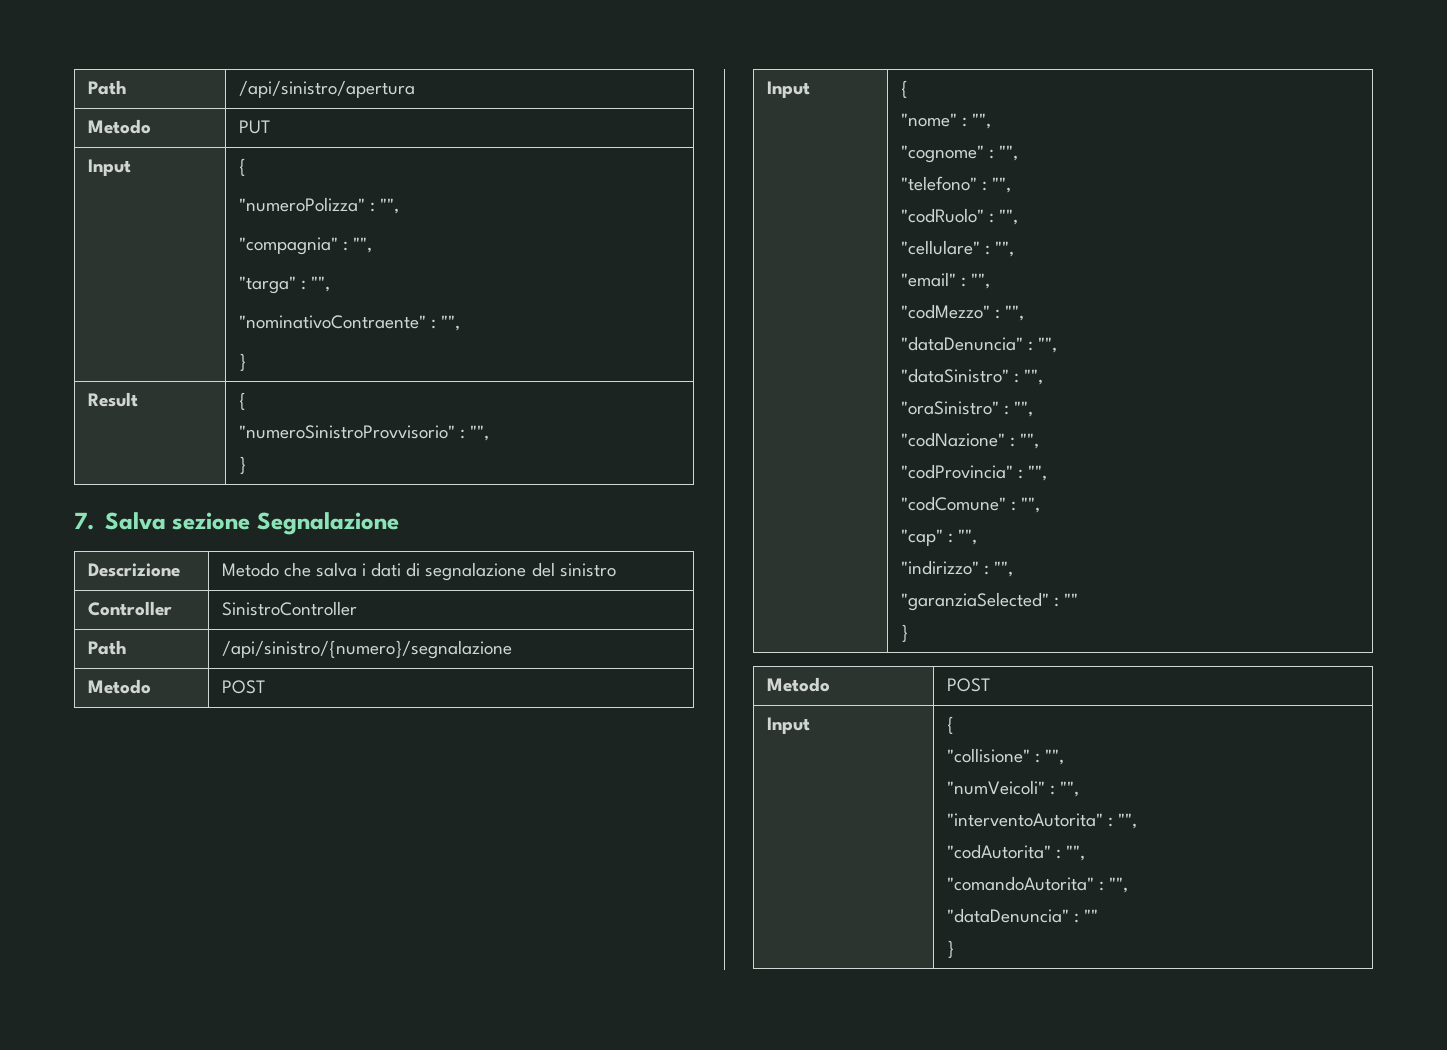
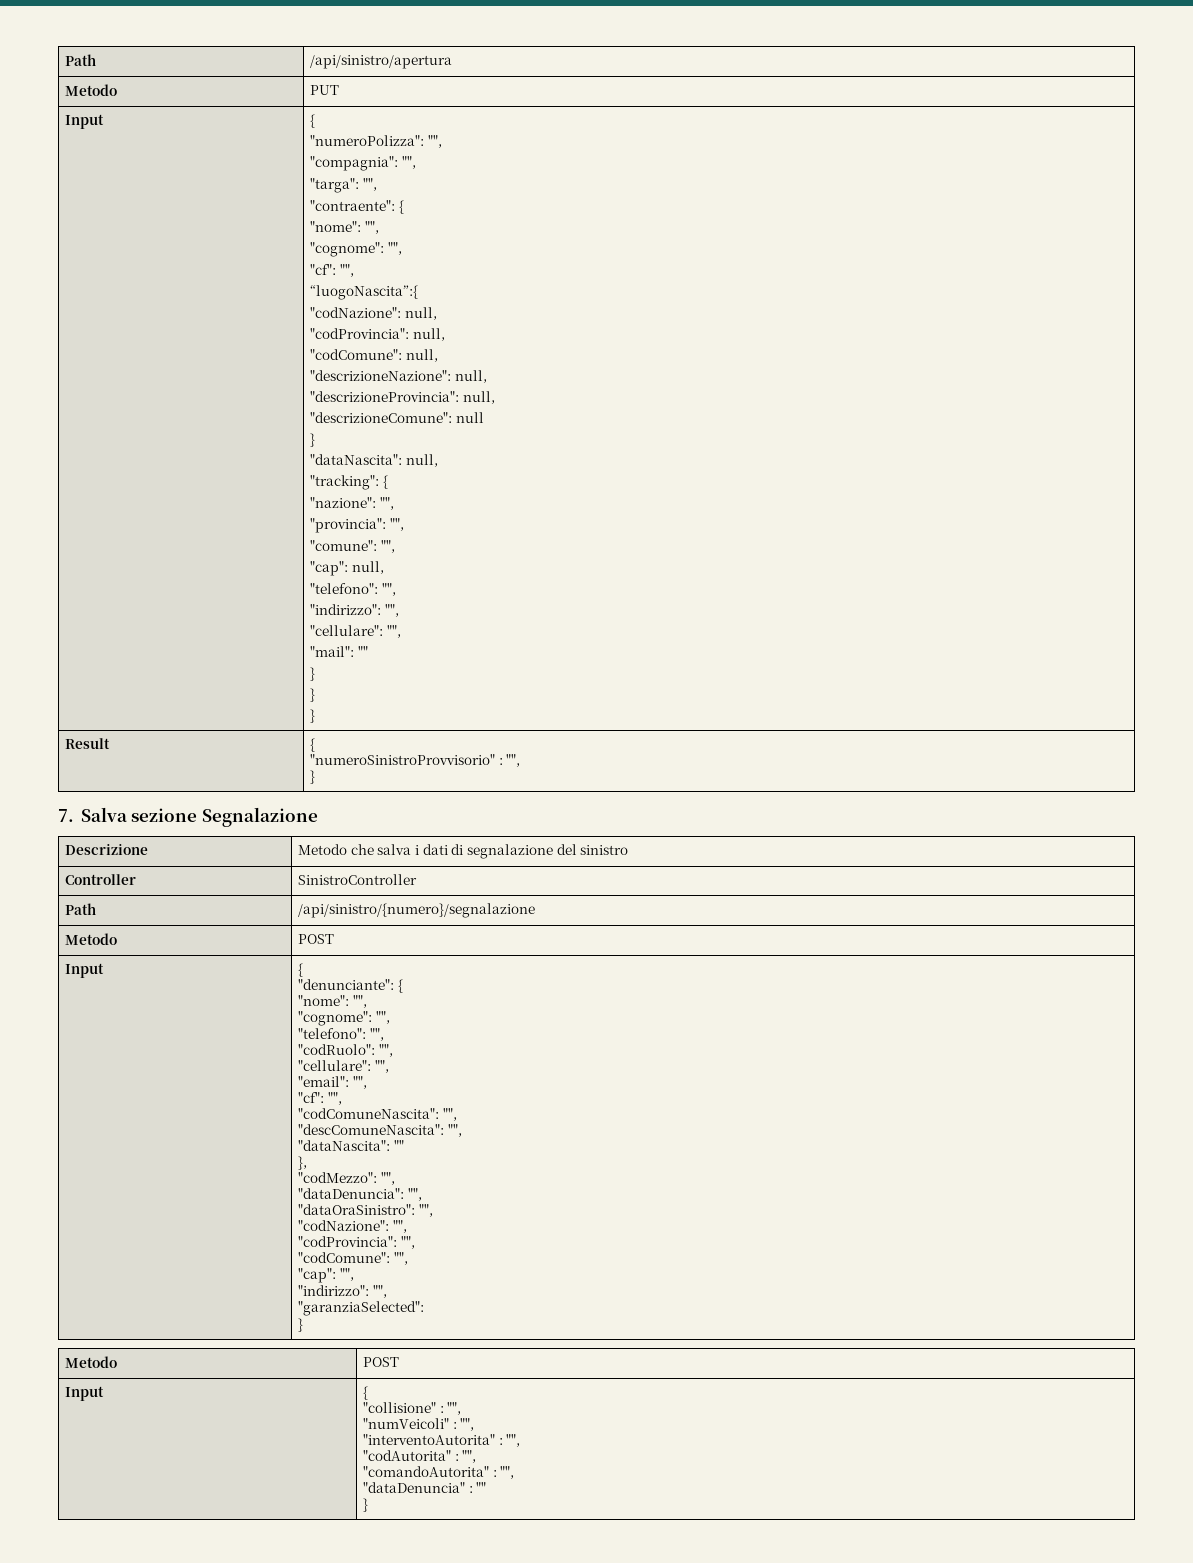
- "numeroPolizza" : "",
- "compagnia" : "",
- "targa" : "",
- "nominativoContraente" : "",
+ "numeroPolizza": "",
+ "compagnia": "",
+ "targa": "",
+ "contraente": {
+ "nome": "",
+ "cognome": "",
+ "cf": "",
+ “luogoNascita”:{
+ "codNazione": null,
+ "codProvincia": null,
+ "codComune": null,
+ "descrizioneNazione": null,
+ "descrizioneProvincia": null,
+ "descrizioneComune": null
+ }
+ "dataNascita": null,
+ "tracking": {
+ "nazione": "",
+ "provincia": "",
+ "comune": "",
+ "cap": null,
+ "telefono": "",
+ "indirizzo": "",
+ "cellulare": "",
+ "mail": ""
+ }
+ }
- "nome" : "",
- "cognome" : "",
- "telefono" : "",
- "codRuolo" : "",
- "cellulare" : "",
- "email" : "",
- "codMezzo" : "",
- "dataDenuncia" : "",
- "dataSinistro" : "",
- "oraSinistro" : "",
- "codNazione" : "",
- "codProvincia" : "",
- "codComune" : "",
- "cap" : "",
- "indirizzo" : "",
- "garanziaSelected" : ""
+ "denunciante": {
+ "nome": "",
+ "cognome": "",
+ "telefono": "",
+ "codRuolo": "",
+ "cellulare": "",
+ "email": "",
+ "cf": "",
+ "codComuneNascita": "",
+ "descComuneNascita": "",
+ "dataNascita": ""
+ },
+ "codMezzo": "",
+ "dataDenuncia": "",
+ "dataOraSinistro": "",
+ "codNazione": "",
+ "codProvincia": "",
+ "codComune": "",
+ "cap": "",
+ "indirizzo": "",
+ "garanziaSelected":

